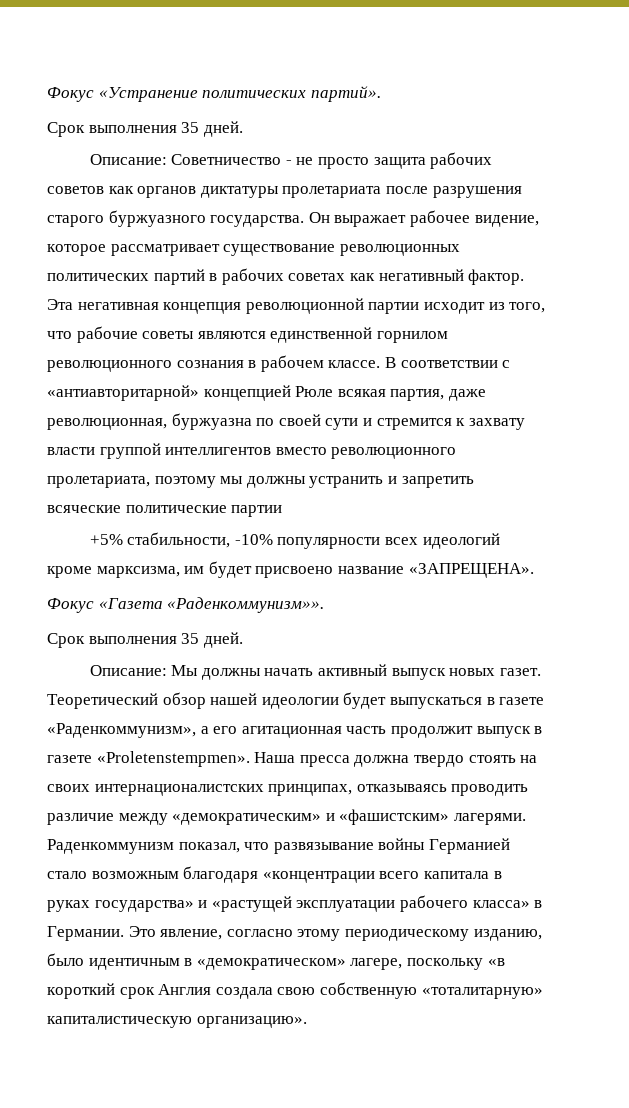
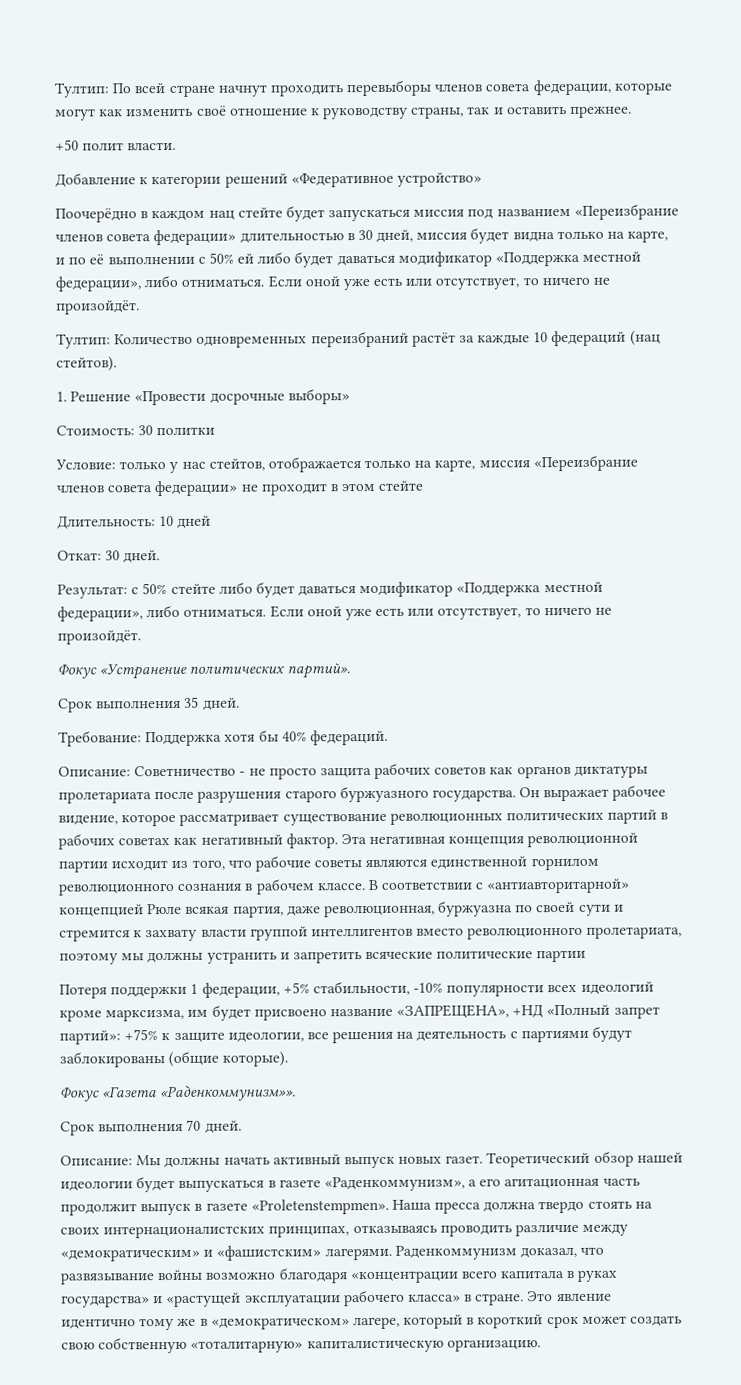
+ Тултип: По всей стране начнут проходить перевыборы членов совета федерации, которые могут как изменить своё отношение к руководству страны, так и оставить прежнее.
+ +50 полит власти.
+ Добавление к категории решений «Федеративное устройство»
+ Поочерёдно в каждом нац стейте будет запускаться миссия под названием «Переизбрание членов совета федерации» длительностью в 30 дней, миссия будет видна только на карте, и по её выполнении с 50% ей либо будет даваться модификатор «Поддержка местной федерации», либо отниматься. Если оной уже есть или отсутствует, то ничего не произойдёт.
+ Тултип: Количество одновременных переизбраний растёт за каждые 10 федераций (нац стейтов).
+ 1. Решение «Провести досрочные выборы»
+ Стоимость: 30 политки
+ Условие: только у нас стейтов, отображается только на карте, миссия «Переизбрание членов совета федерации» не проходит в этом стейте
+ Длительность: 10 дней
+ Откат: 30 дней.
+ Результат: с 50% стейте либо будет даваться модификатор «Поддержка местной федерации», либо отниматься. Если оной уже есть или отсутствует, то ничего не произойдёт.
+ Требование: Поддержка хотя бы 40% федераций.
- +5% стабильности, -10% популярности всех идеологий кроме марксизма, им будет присвоено название «ЗАПРЕЩЕНА».
+ Потеря поддержки 1 федерации, +5% стабильности, -10% популярности всех идеологий кроме марксизма, им будет присвоено название «ЗАПРЕЩЕНА», +НД «Полный запрет партий»: +75% к защите идеологии, все решения на деятельность с партиями будут заблокированы (общие которые).
  Фокус «Газета «Раденкоммунизм»».
- Срок выполнения 35 дней.
+ Срок выполнения 70 дней.
- Раденкоммунизм показал, что развязывание войны Германией стало возможным благодаря «концентрации всего капитала в руках государства» и «растущей эксплуатации рабочего класса» в Германии. Это явление, согласно этому периодическому изданию, было идентичным в «демократическом» лагере, поскольку «в короткий срок Англия создала свою собственную «тоталитарную» капиталистическую организацию».
+ Раденкоммунизм доказал, что развязывание войны возможно благодаря «концентрации всего капитала в руках государства» и «растущей эксплуатации рабочего класса» в стране. Это явление идентично тому же в «демократическом» лагере, который в короткий срок может создать свою собственную «тоталитарную» капиталистическую организацию.

